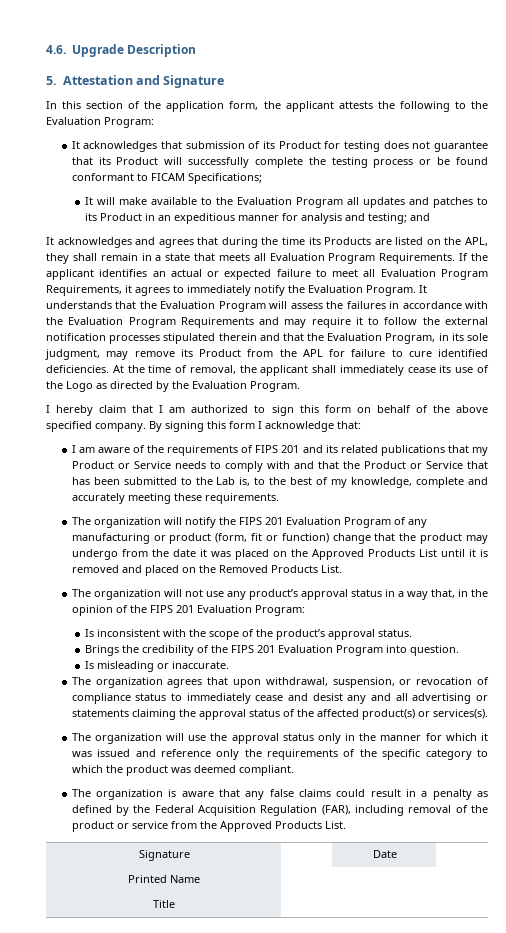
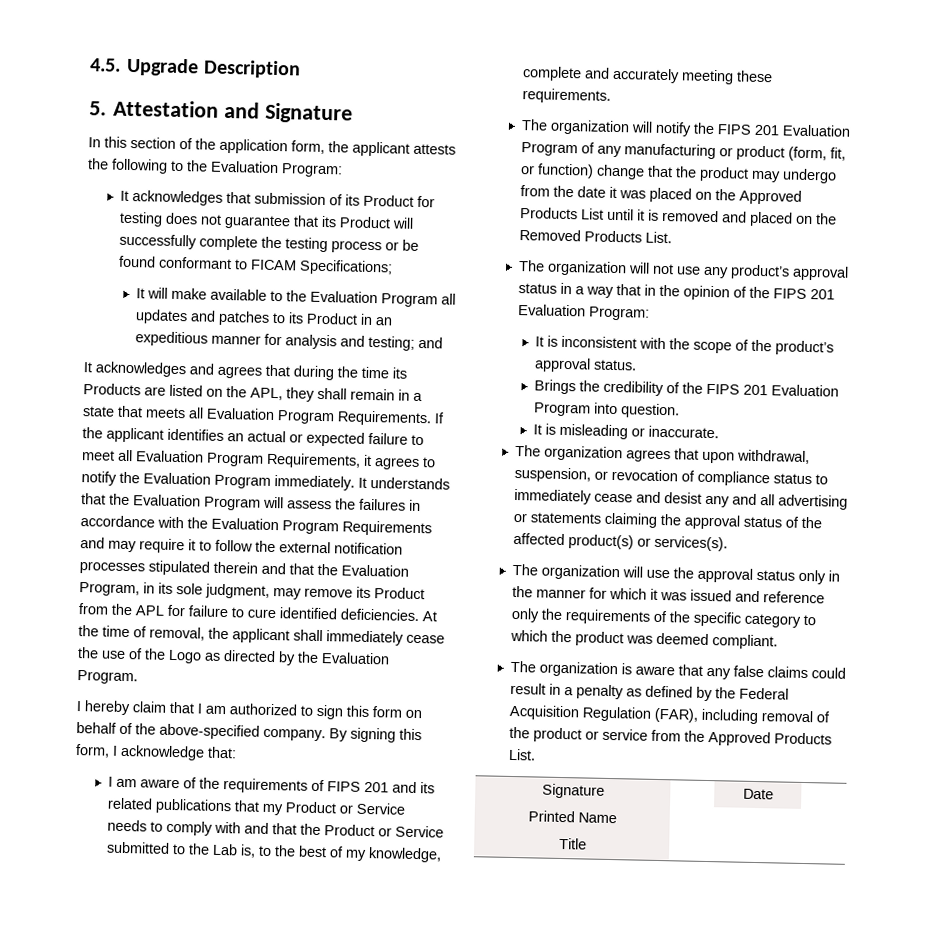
- 4.6. Upgrade Description
+ 4.5. Upgrade Description
- If the applicant identifies an actual or expected failure to meet all Evaluation Program Requirements, it agrees to immediately notify the Evaluation Program.
+ If the applicant identifies an actual or expected failure to meet all Evaluation Program Requirements, it agrees to notify the Evaluation Program immediately.
- At the time of removal, the applicant shall immediately cease its use of the Logo as directed by the Evaluation Program.
+ At the time of removal, the applicant shall immediately cease the use of the Logo as directed by the Evaluation Program.
- I hereby claim that I am authorized to sign this form on behalf of the above specified company.
+ I hereby claim that I am authorized to sign this form on behalf of the above-specified company.
- By signing this form I acknowledge that:
+ By signing this form, I acknowledge that:
- I am aware of the requirements of FIPS 201 and its related publications that my Product or Service needs to comply with and that the Product or Service that has been submitted to the Lab is, to the best of my knowledge, complete and accurately meeting these requirements.
+ I am aware of the requirements of FIPS 201 and its related publications that my Product or Service needs to comply with and that the Product or Service submitted to the Lab is, to the best of my knowledge, complete and accurately meeting these requirements.
- The organization will notify the FIPS 201 Evaluation Program of any manufacturing or product (form, fit or function) change that the product may undergo from the date it was placed on the Approved Products List until it is removed and placed on the Removed Products List.
+ The organization will notify the FIPS 201 Evaluation Program of any manufacturing or product (form, fit, or function) change that the product may undergo from the date it was placed on the Approved Products List until it is removed and placed on the Removed Products List.
- The organization will not use any product’s approval status in a way that, in the opinion of the FIPS 201 Evaluation Program:
+ The organization will not use any product’s approval status in a way that in the opinion of the FIPS 201 Evaluation Program:
- Is inconsistent with the scope of the product’s approval status.
+ It is inconsistent with the scope of the product’s approval status.
- Is misleading or inaccurate.
+ It is misleading or inaccurate.

